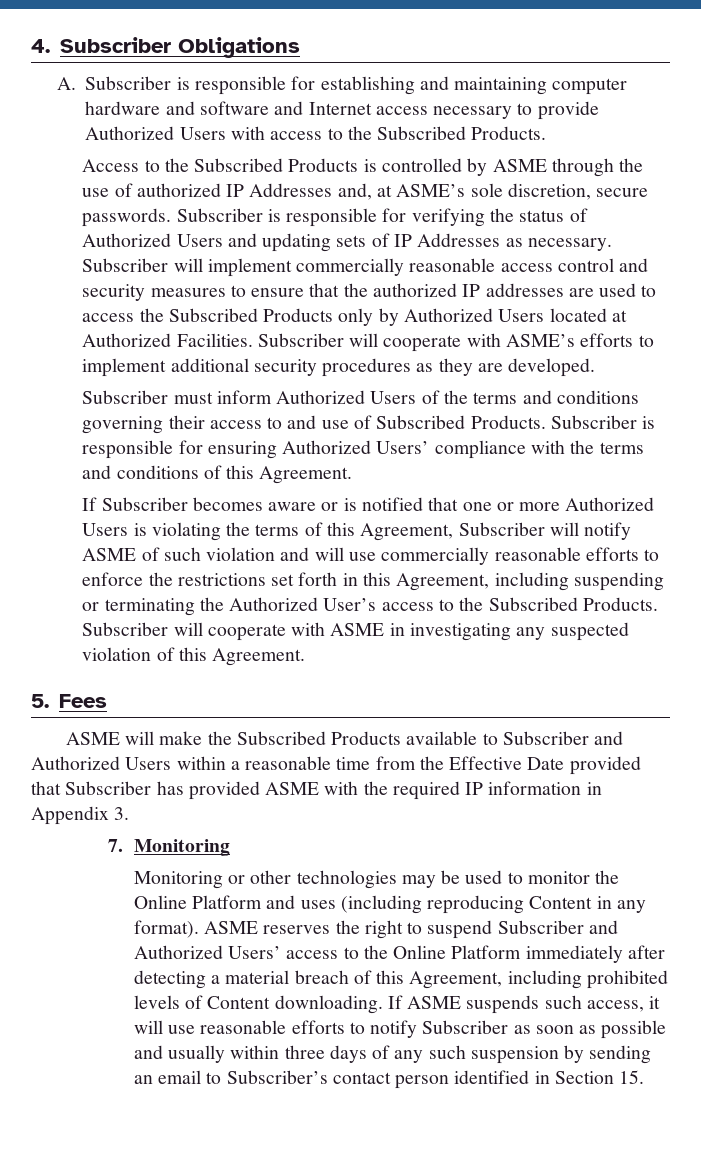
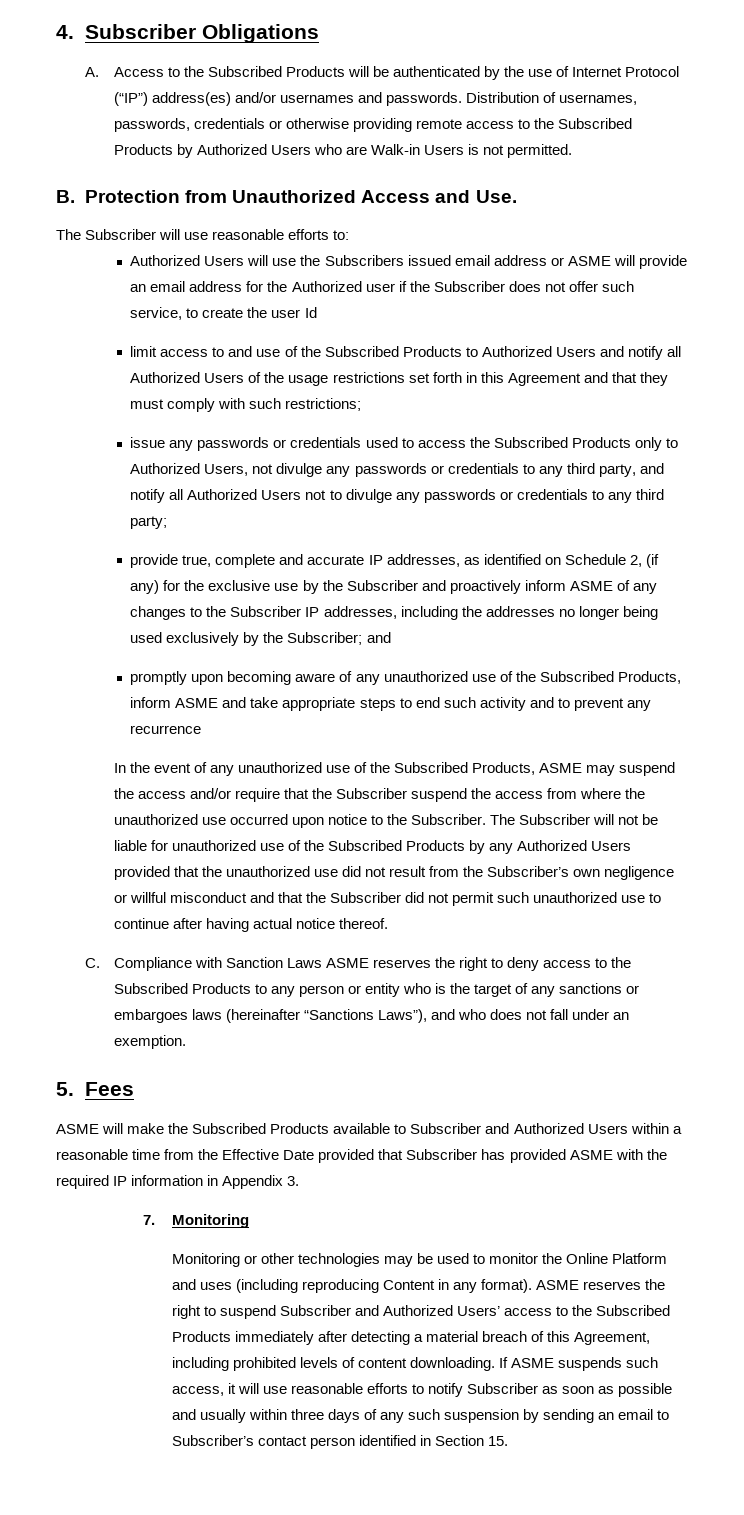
- A. Subscriber is responsible for establishing and maintaining computer hardware and software and Internet access necessary to provide Authorized Users with access to the Subscribed Products.
- Access to the Subscribed Products is controlled by ASME through the use of authorized IP Addresses and, at ASME’s sole discretion, secure passwords. Subscriber is responsible for verifying the status of Authorized Users and updating sets of IP Addresses as necessary. Subscriber will implement commercially reasonable access control and security measures to ensure that the authorized IP addresses are used to access the Subscribed Products only by Authorized Users located at Authorized Facilities. Subscriber will cooperate with ASME’s efforts to implement additional security procedures as they are developed.
- Subscriber must inform Authorized Users of the terms and conditions governing their access to and use of Subscribed Products. Subscriber is responsible for ensuring Authorized Users’ compliance with the terms and conditions of this Agreement.
- If Subscriber becomes aware or is notified that one or more Authorized Users is violating the terms of this Agreement, Subscriber will notify ASME of such violation and will use commercially reasonable efforts to enforce the restrictions set forth in this Agreement, including suspending or terminating the Authorized User’s access to the Subscribed Products. Subscriber will cooperate with ASME in investigating any suspected violation of this Agreement.
+ A. Access to the Subscribed Products will be authenticated by the use of Internet Protocol (“IP”) address(es) and/or usernames and passwords. Distribution of usernames, passwords, credentials or otherwise providing remote access to the Subscribed Products by Authorized Users who are Walk-in Users is not permitted.
+ B. Protection from Unauthorized Access and Use.
+ The Subscriber will use reasonable efforts to:
+ Authorized Users will use the Subscribers issued email address or ASME will provide an email address for the Authorized user if the Subscriber does not offer such service, to create the user Id
+ limit access to and use of the Subscribed Products to Authorized Users and notify all Authorized Users of the usage restrictions set forth in this Agreement and that they must comply with such restrictions;
+ issue any passwords or credentials used to access the Subscribed Products only to Authorized Users, not divulge any passwords or credentials to any third party, and notify all Authorized Users not to divulge any passwords or credentials to any third party;
+ provide true, complete and accurate IP addresses, as identified on Schedule 2, (if any) for the exclusive use by the Subscriber and proactively inform ASME of any changes to the Subscriber IP addresses, including the addresses no longer being used exclusively by the Subscriber; and
+ promptly upon becoming aware of any unauthorized use of the Subscribed Products, inform ASME and take appropriate steps to end such activity and to prevent any recurrence
+ In the event of any unauthorized use of the Subscribed Products, ASME may suspend the access and/or require that the Subscriber suspend the access from where the unauthorized use occurred upon notice to the Subscriber. The Subscriber will not be liable for unauthorized use of the Subscribed Products by any Authorized Users provided that the unauthorized use did not result from the Subscriber’s own negligence or willful misconduct and that the Subscriber did not permit such unauthorized use to continue after having actual notice thereof.
+ C. Compliance with Sanction Laws ASME reserves the right to deny access to the Subscribed Products to any person or entity who is the target of any sanctions or embargoes laws (hereinafter “Sanctions Laws”), and who does not fall under an exemption.
- ASME reserves the right to suspend Subscriber and Authorized Users’ access to the Online Platform immediately after detecting a material breach of this Agreement, including prohibited levels of Content downloading.
+ ASME reserves the right to suspend Subscriber and Authorized Users’ access to the Subscribed Products immediately after detecting a material breach of this Agreement, including prohibited levels of content downloading.

